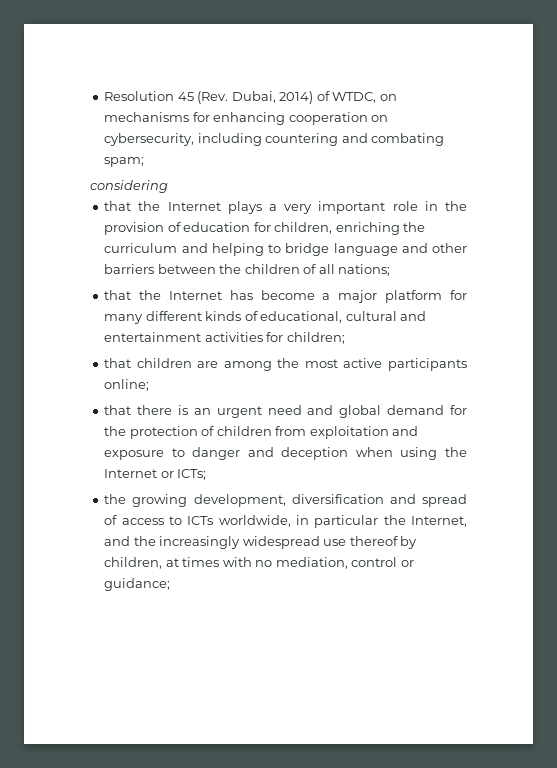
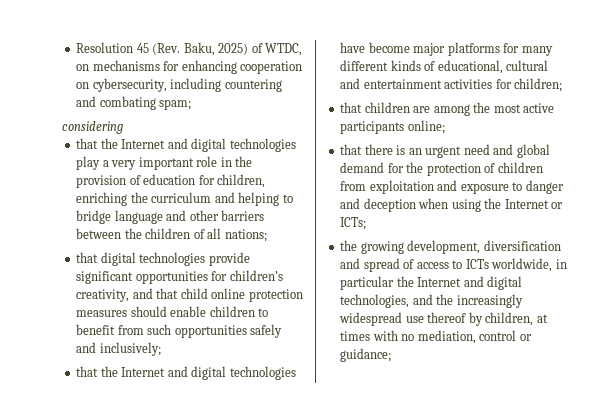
- Resolution 45 (Rev. Dubai, 2014) of WTDC, on mechanisms for enhancing cooperation on cybersecurity, including countering and combating spam;
+ Resolution 45 (Rev. Baku, 2025) of WTDC, on mechanisms for enhancing cooperation on cybersecurity, including countering and combating spam;
- that the Internet plays a very important role in the provision of education for children, enriching the curriculum and helping to bridge language and other barriers between the children of all nations;
+ that the Internet and digital technologies play a very important role in the provision of education for children, enriching the curriculum and helping to bridge language and other barriers between the children of all nations;
- that the Internet has become a major platform for many different kinds of educational, cultural and entertainment activities for children;
+ that digital technologies provide significant opportunities for children’s creativity, and that child online protection measures should enable children to benefit from such opportunities safely and inclusively;
+ that the Internet and digital technologies have become major platforms for many different kinds of educational, cultural and entertainment activities for children;
- the growing development, diversification and spread of access to ICTs worldwide, in particular the Internet, and the increasingly widespread use thereof by children, at times with no mediation, control or guidance;
+ the growing development, diversification and spread of access to ICTs worldwide, in particular the Internet and digital technologies, and the increasingly widespread use thereof by children, at times with no mediation, control or guidance;

